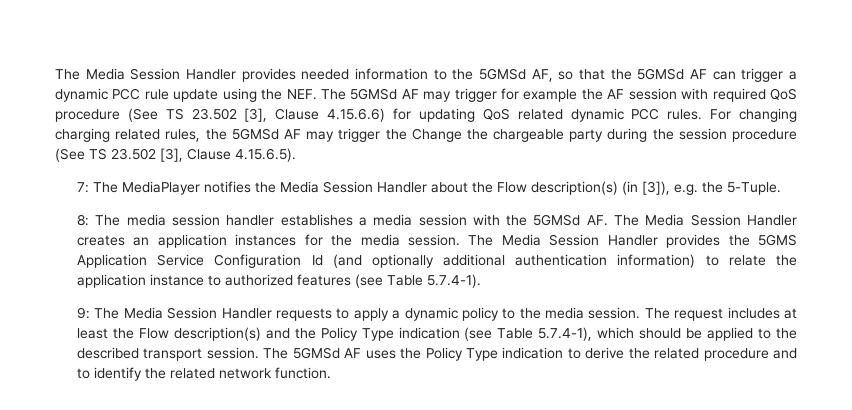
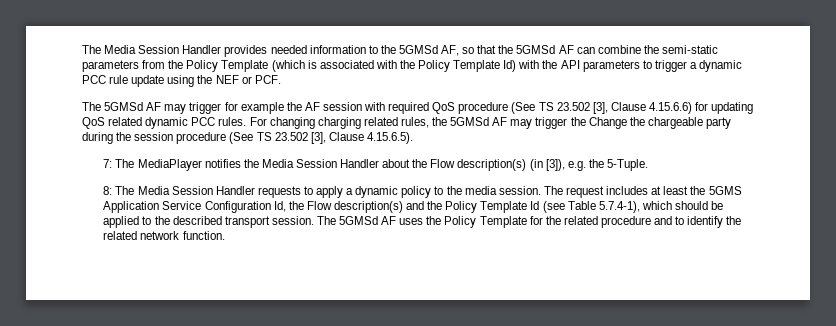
- The Media Session Handler provides needed information to the 5GMSd AF, so that the 5GMSd AF can trigger a dynamic PCC rule update using the NEF. The 5GMSd AF may trigger for example the AF session with required QoS procedure (See TS 23.502 [3], Clause 4.15.6.6) for updating QoS related dynamic PCC rules.
+ The Media Session Handler provides needed information to the 5GMSd AF, so that the 5GMSd AF can combine the semi-static parameters from the Policy Template (which is associated with the Policy Template Id) with the API parameters to trigger a dynamic PCC rule update using the NEF or PCF.
+ The 5GMSd AF may trigger for example the AF session with required QoS procedure (See TS 23.502 [3], Clause 4.15.6.6) for updating QoS related dynamic PCC rules.
- 8: The media session handler establishes a media session with the 5GMSd AF. The Media Session Handler creates an application instances for the media session. The Media Session Handler provides the 5GMS Application Service Configuration Id (and optionally additional authentication information) to relate the application instance to authorized features (see Table 5.7.4-1).
- 9: The Media Session Handler requests to apply a dynamic policy to the media session.
+ 8: The Media Session Handler requests to apply a dynamic policy to the media session.
- The request includes at least the Flow description(s) and the Policy Type indication (see Table 5.7.4-1), which should be applied to the described transport session.
+ The request includes at least the 5GMS Application Service Configuration Id, the Flow description(s) and the Policy Template Id (see Table 5.7.4-1), which should be applied to the described transport session.
- The 5GMSd AF uses the Policy Type indication to derive the related procedure and to identify the related network function.
+ The 5GMSd AF uses the Policy Template for the related procedure and to identify the related network function.

